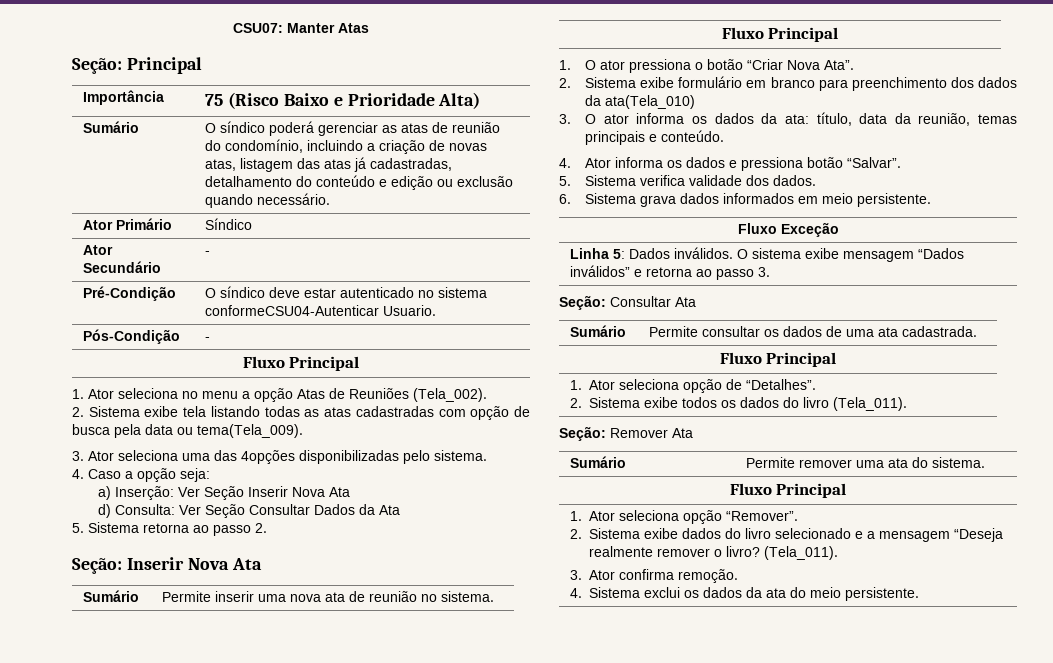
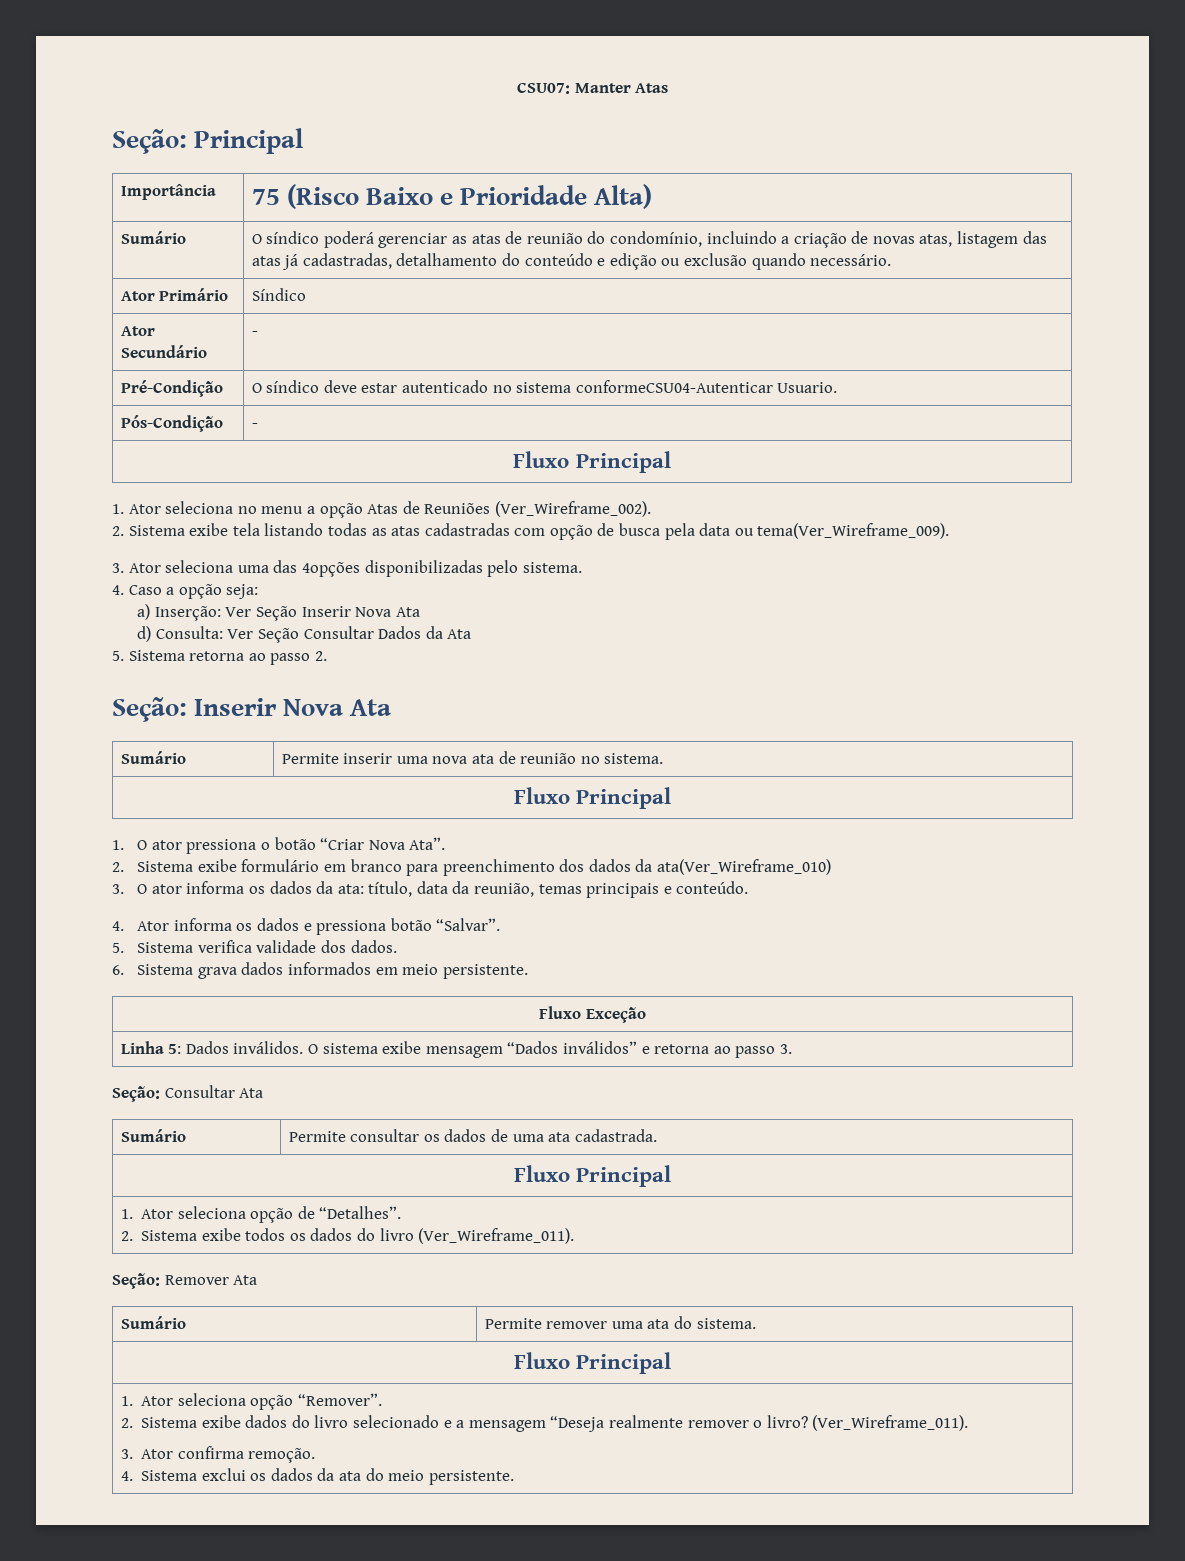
- 1. Ator seleciona no menu a opção Atas de Reuniões (Tela_002).
+ 1. Ator seleciona no menu a opção Atas de Reuniões (Ver_Wireframe_002).
- 2. Sistema exibe tela listando todas as atas cadastradas com opção de busca pela data ou tema(Tela_009).
+ 2. Sistema exibe tela listando todas as atas cadastradas com opção de busca pela data ou tema(Ver_Wireframe_009).
- 2. Sistema exibe formulário em branco para preenchimento dos dados da ata(Tela_010)
+ 2. Sistema exibe formulário em branco para preenchimento dos dados da ata(Ver_Wireframe_010)
  1. Ator seleciona opção de “Detalhes”.
- 2. Sistema exibe todos os dados do livro (Tela_011).
+ 2. Sistema exibe todos os dados do livro (Ver_Wireframe_011).
  1. Ator seleciona opção “Remover”.
- 2. Sistema exibe dados do livro selecionado e a mensagem “Deseja realmente remover o livro? (Tela_011).
+ 2. Sistema exibe dados do livro selecionado e a mensagem “Deseja realmente remover o livro? (Ver_Wireframe_011).

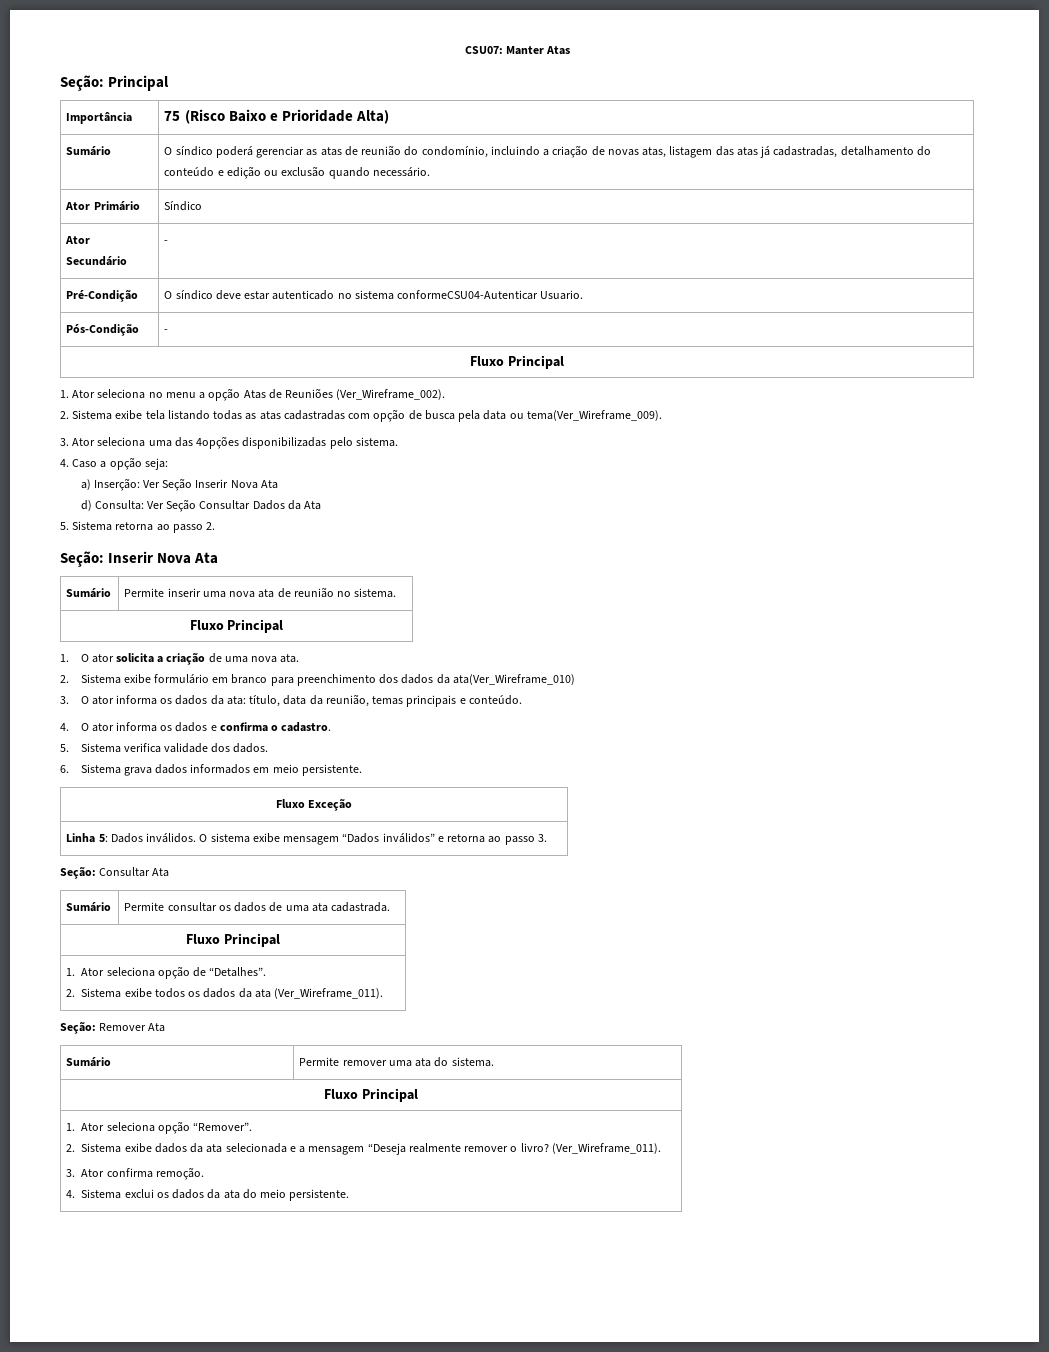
- 1. O ator pressiona o botão “Criar Nova Ata”.
+ 1. O ator solicita a criação de uma nova ata.
- 4. Ator informa os dados e pressiona botão “Salvar”.
+ 4. O ator informa os dados e confirma o cadastro.
  1. Ator seleciona opção de “Detalhes”.
- 2. Sistema exibe todos os dados do livro (Ver_Wireframe_011).
+ 2. Sistema exibe todos os dados da ata (Ver_Wireframe_011).
  1. Ator seleciona opção “Remover”.
- 2. Sistema exibe dados do livro selecionado e a mensagem “Deseja realmente remover o livro? (Ver_Wireframe_011).
+ 2. Sistema exibe dados da ata selecionada e a mensagem “Deseja realmente remover o livro? (Ver_Wireframe_011).

